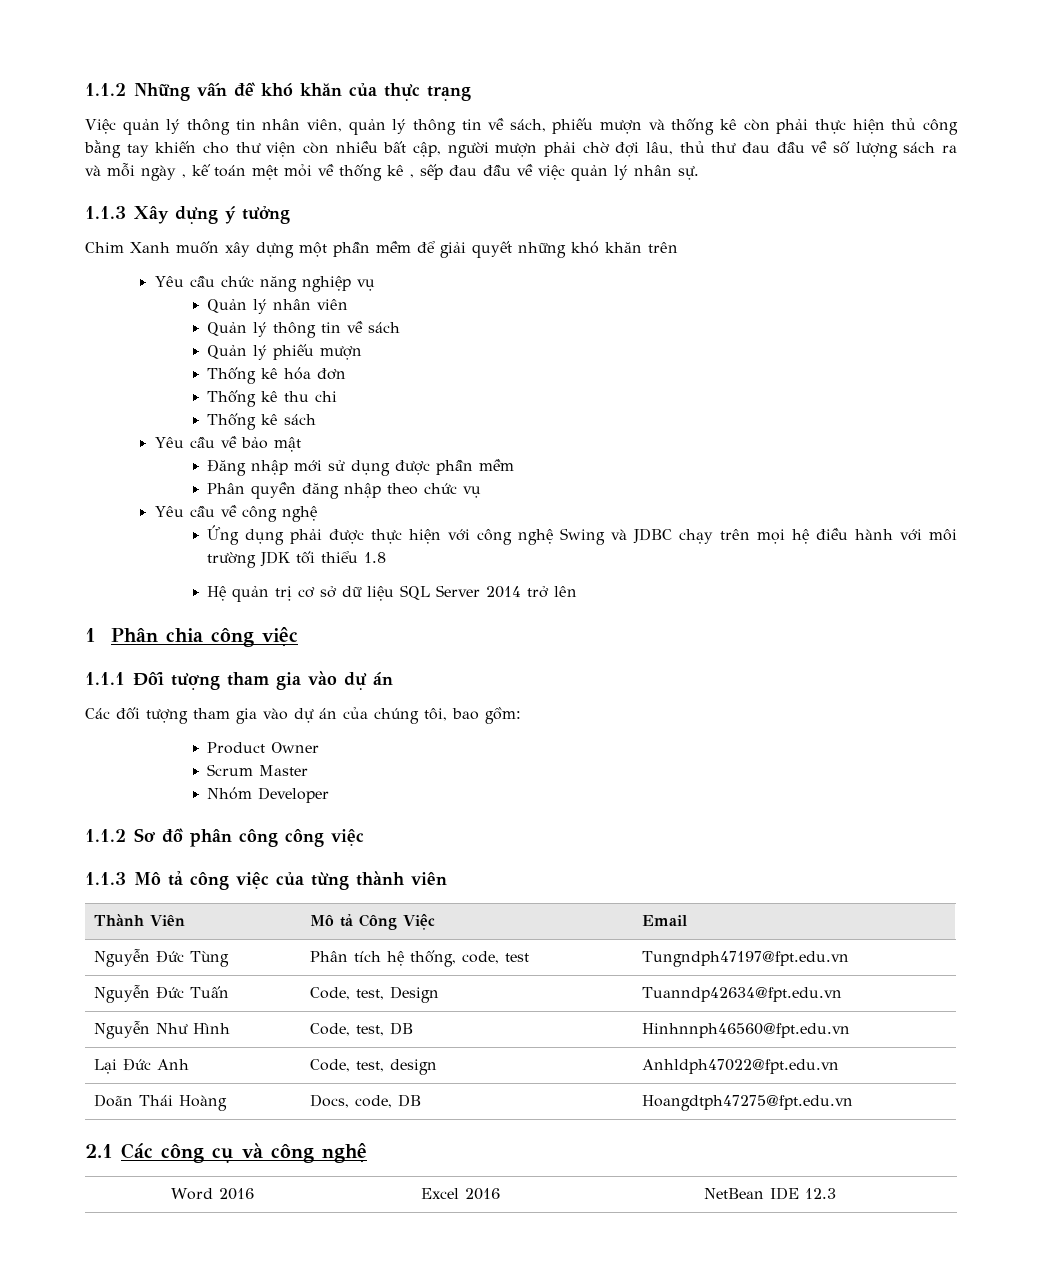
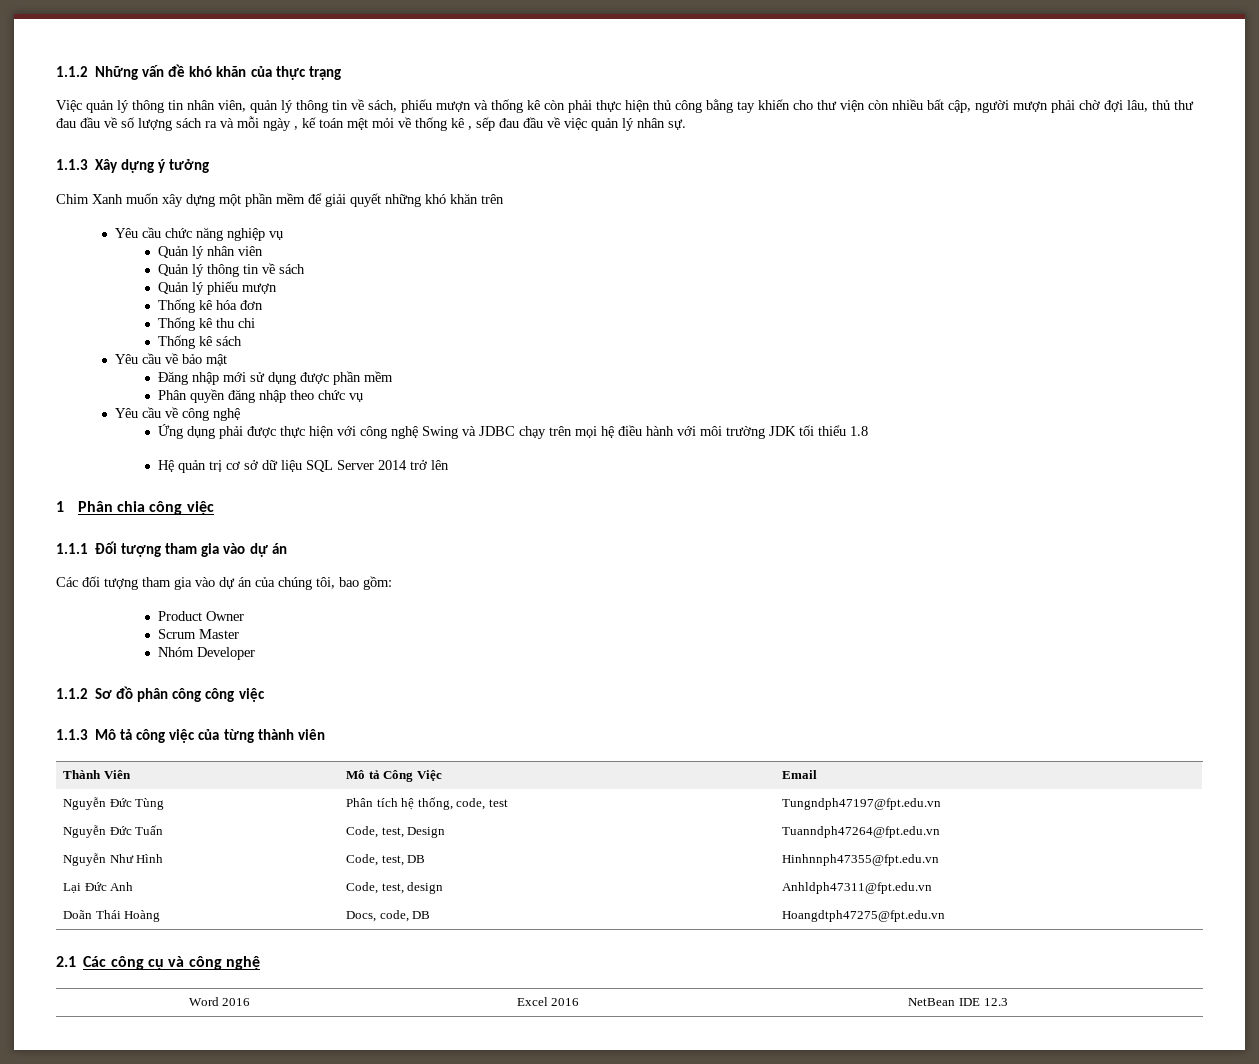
- Nguyễn Đức Tuấn | Code, test, Design | Tuanndp42634@fpt.edu.vn
+ Nguyễn Đức Tuấn | Code, test, Design | Tuanndph47264@fpt.edu.vn
- Nguyễn Như Hình | Code, test, DB | Hinhnnph46560@fpt.edu.vn
+ Nguyễn Như Hình | Code, test, DB | Hinhnnph47355@fpt.edu.vn
- Lại Đức Anh | Code, test, design | Anhldph47022@fpt.edu.vn
+ Lại Đức Anh | Code, test, design | Anhldph47311@fpt.edu.vn

